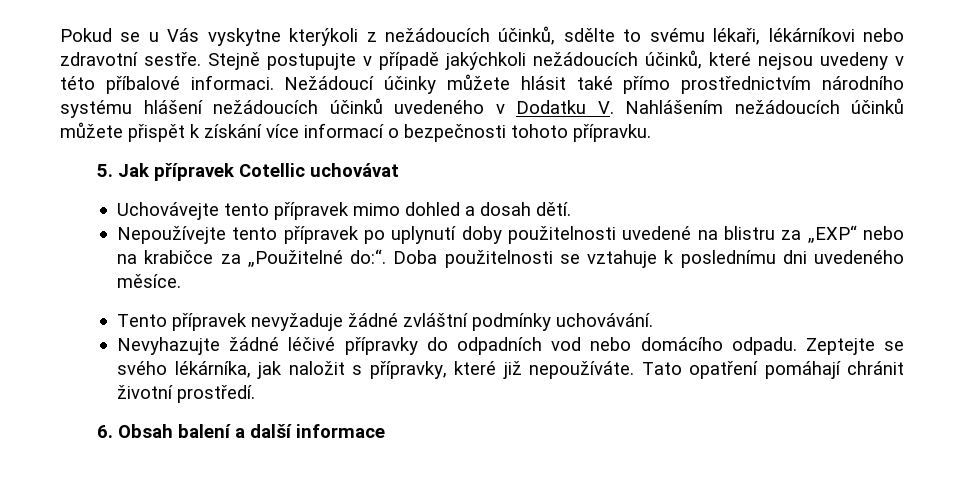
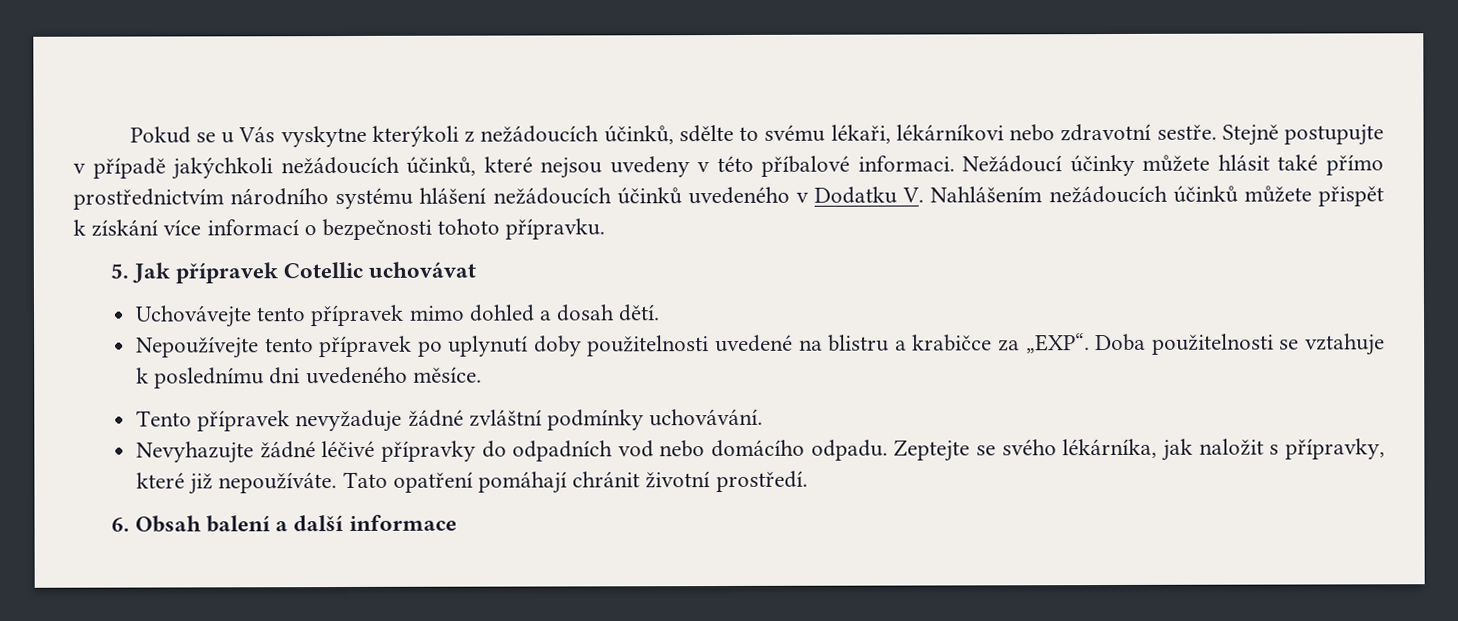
- Nepoužívejte tento přípravek po uplynutí doby použitelnosti uvedené na blistru za „EXP“ nebo na krabičce za „Použitelné do:“.
+ Nepoužívejte tento přípravek po uplynutí doby použitelnosti uvedené na blistru a krabičce za „EXP“.

